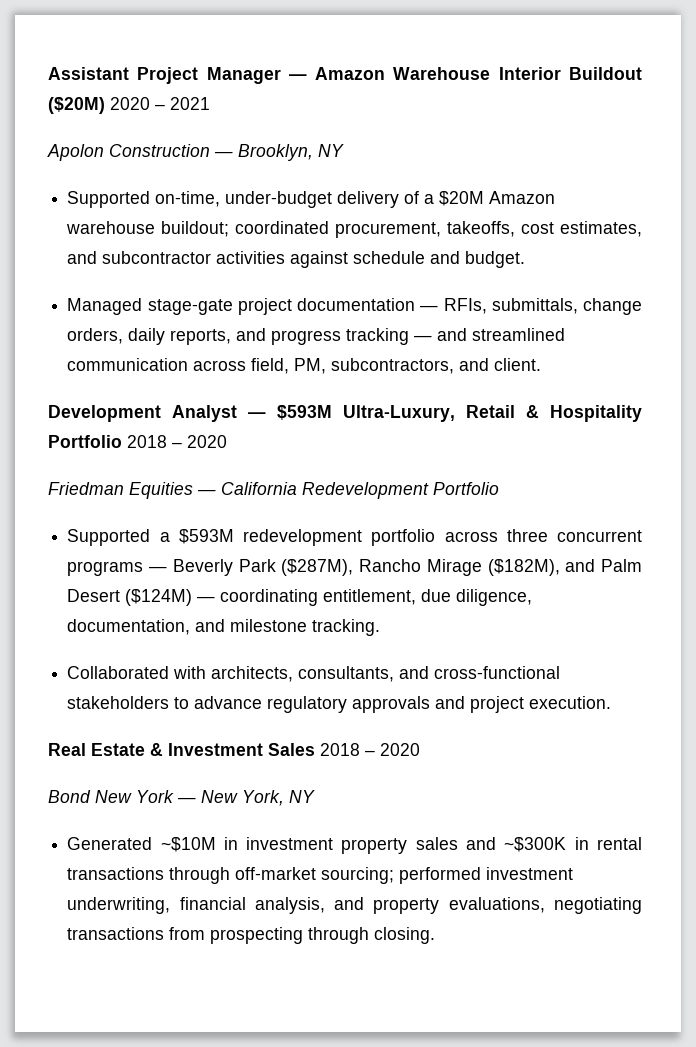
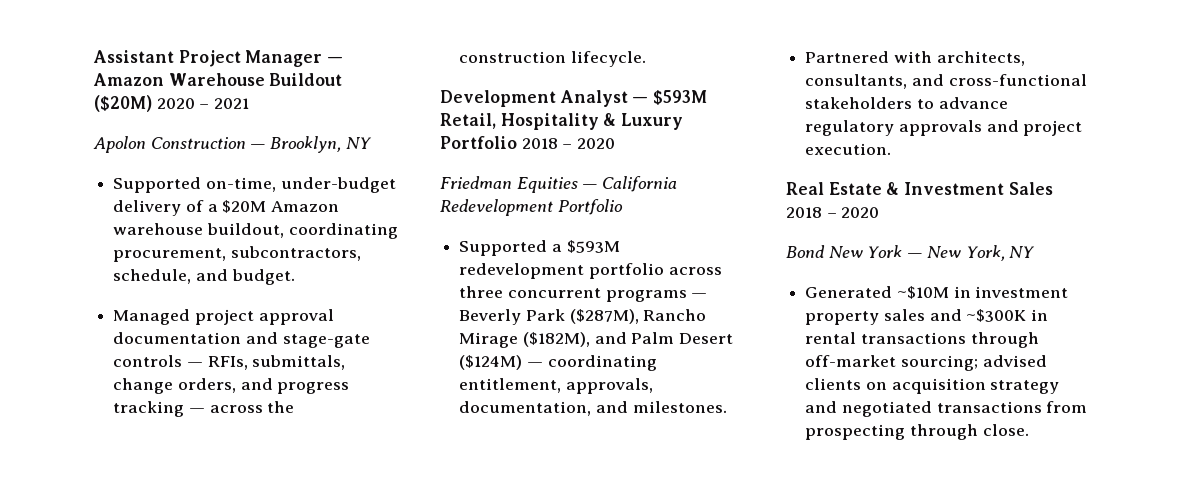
- Assistant Project Manager — Amazon Warehouse Interior Buildout ($20M) 2020 – 2021
+ Assistant Project Manager — Amazon Warehouse Buildout ($20M) 2020 – 2021
- Supported on-time, under-budget delivery of a $20M Amazon warehouse buildout; coordinated procurement, takeoffs, cost estimates, and subcontractor activities against schedule and budget.
- Managed stage-gate project documentation — RFIs, submittals, change orders, daily reports, and progress tracking — and streamlined communication across field, PM, subcontractors, and client.
+ Supported on-time, under-budget delivery of a $20M Amazon warehouse buildout, coordinating procurement, subcontractors, schedule, and budget.
+ Managed project approval documentation and stage-gate controls — RFIs, submittals, change orders, and progress tracking — across the construction lifecycle.
- Development Analyst — $593M Ultra-Luxury, Retail & Hospitality Portfolio 2018 – 2020
+ Development Analyst — $593M Retail, Hospitality & Luxury Portfolio 2018 – 2020
- Supported a $593M redevelopment portfolio across three concurrent programs — Beverly Park ($287M), Rancho Mirage ($182M), and Palm Desert ($124M) — coordinating entitlement, due diligence, documentation, and milestone tracking.
- Collaborated with architects, consultants, and cross-functional stakeholders to advance regulatory approvals and project execution.
+ Supported a $593M redevelopment portfolio across three concurrent programs — Beverly Park ($287M), Rancho Mirage ($182M), and Palm Desert ($124M) — coordinating entitlement, approvals, documentation, and milestones.
+ Partnered with architects, consultants, and cross-functional stakeholders to advance regulatory approvals and project execution.
- Generated ~$10M in investment property sales and ~$300K in rental transactions through off-market sourcing; performed investment underwriting, financial analysis, and property evaluations, negotiating transactions from prospecting through closing.
+ Generated ~$10M in investment property sales and ~$300K in rental transactions through off-market sourcing; advised clients on acquisition strategy and negotiated transactions from prospecting through close.

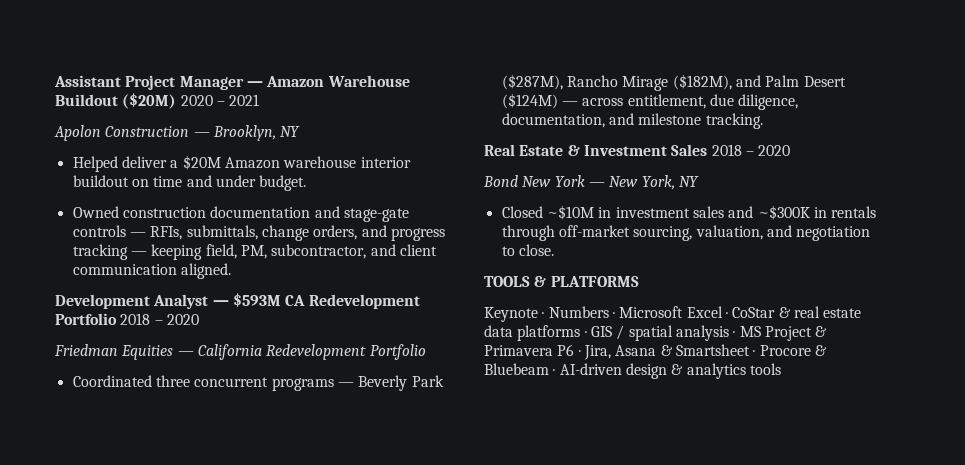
- Supported on-time, under-budget delivery of a $20M Amazon warehouse buildout, coordinating procurement, subcontractors, schedule, and budget.
- Managed project approval documentation and stage-gate controls — RFIs, submittals, change orders, and progress tracking — across the construction lifecycle.
+ Helped deliver a $20M Amazon warehouse interior buildout on time and under budget.
+ Owned construction documentation and stage-gate controls — RFIs, submittals, change orders, and progress tracking — keeping field, PM, subcontractor, and client communication aligned.
- Development Analyst — $593M Retail, Hospitality & Luxury Portfolio 2018 – 2020
+ Development Analyst — $593M CA Redevelopment Portfolio 2018 – 2020
- Supported a $593M redevelopment portfolio across three concurrent programs — Beverly Park ($287M), Rancho Mirage ($182M), and Palm Desert ($124M) — coordinating entitlement, approvals, documentation, and milestones.
- Partnered with architects, consultants, and cross-functional stakeholders to advance regulatory approvals and project execution.
+ Coordinated three concurrent programs — Beverly Park ($287M), Rancho Mirage ($182M), and Palm Desert ($124M) — across entitlement, due diligence, documentation, and milestone tracking.
- Generated ~$10M in investment property sales and ~$300K in rental transactions through off-market sourcing; advised clients on acquisition strategy and negotiated transactions from prospecting through close.
+ Closed ~$10M in investment sales and ~$300K in rentals through off-market sourcing, valuation, and negotiation to close.
+ TOOLS & PLATFORMS
+ Keynote · Numbers · Microsoft Excel · CoStar & real estate data platforms · GIS / spatial analysis · MS Project & Primavera P6 · Jira, Asana & Smartsheet · Procore & Bluebeam · AI-driven design & analytics tools

